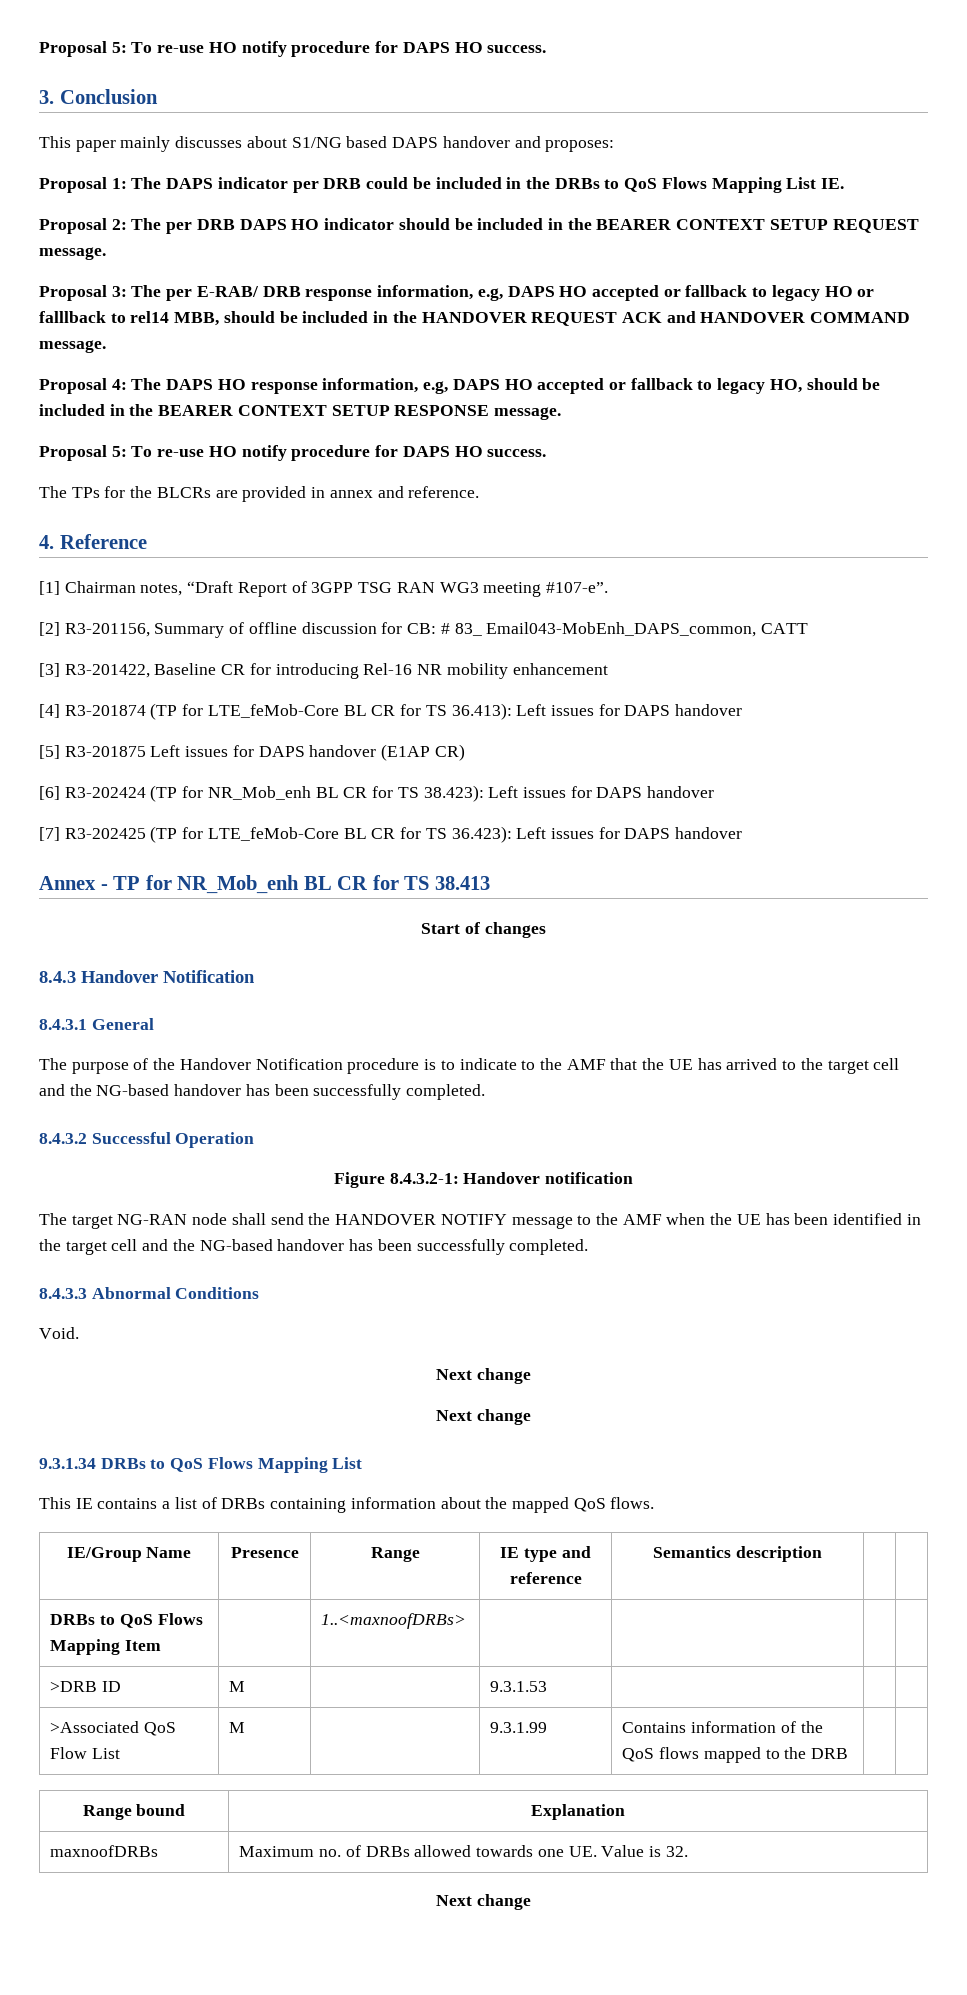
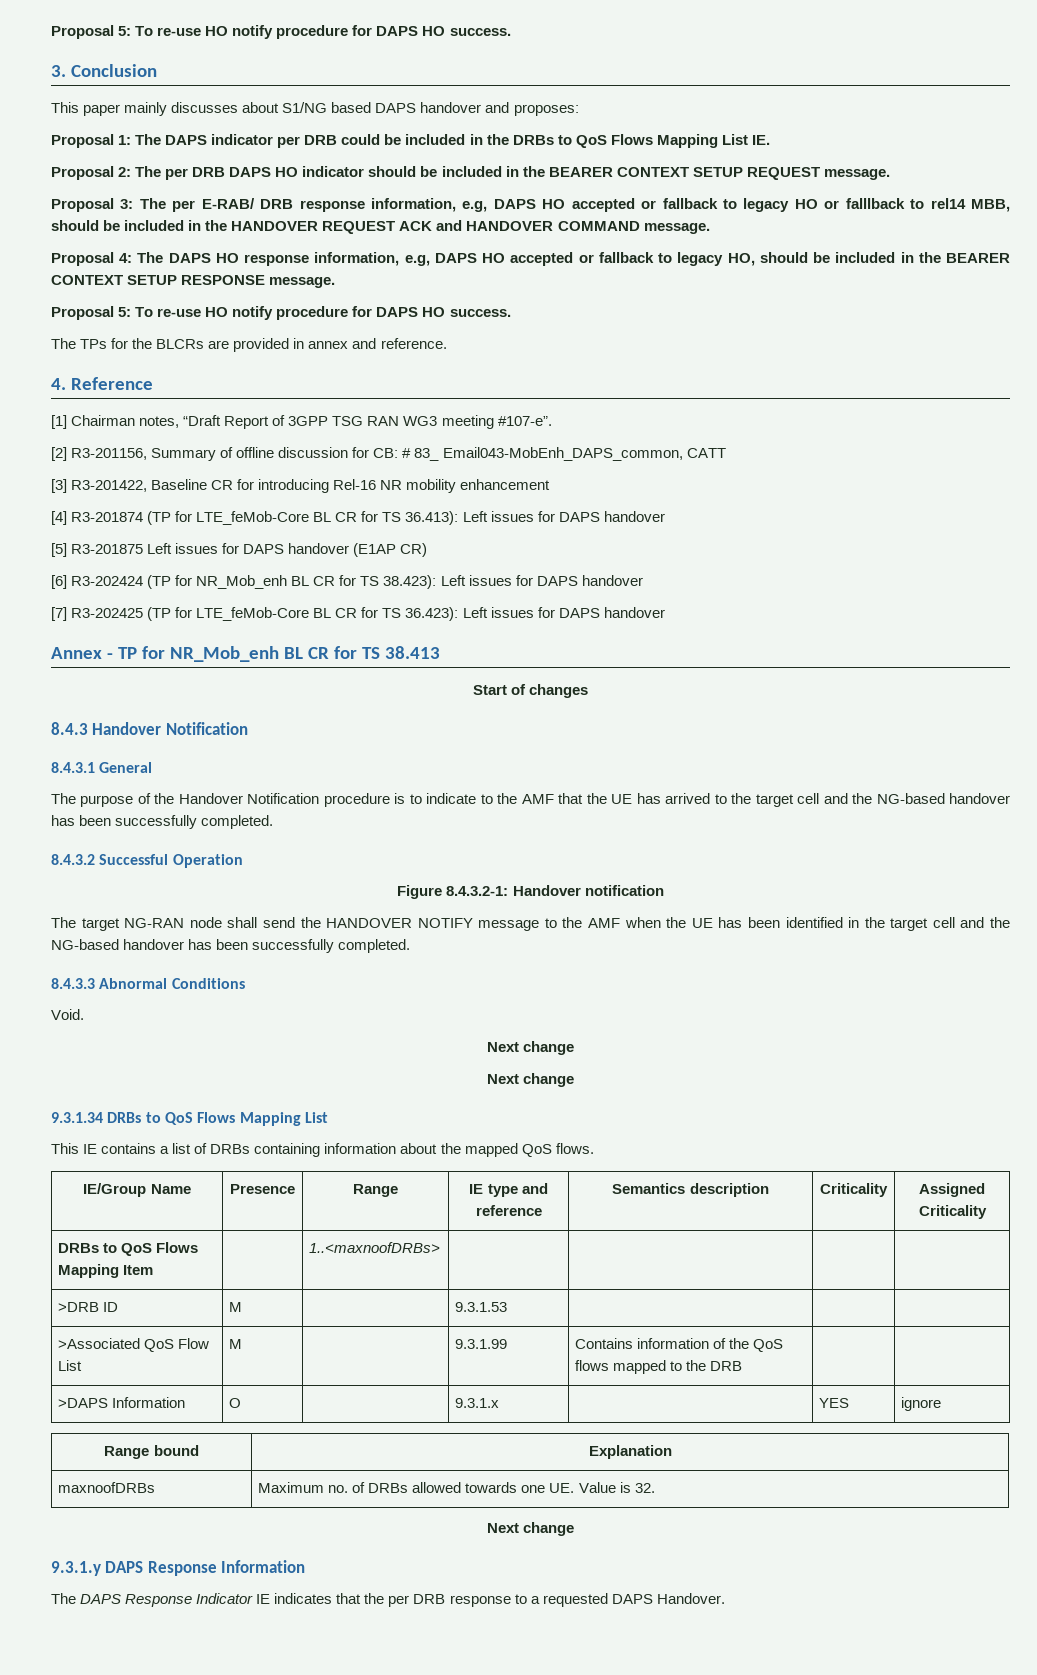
- IE/Group Name | Presence | Range | IE type and reference | Semantics description | |
+ IE/Group Name | Presence | Range | IE type and reference | Semantics description | Criticality | Assigned Criticality
+ >DAPS Information | O | | 9.3.1.x | | YES | ignore
+ 9.3.1.y DAPS Response Information
+ The DAPS Response Indicator IE indicates that the per DRB response to a requested DAPS Handover.

